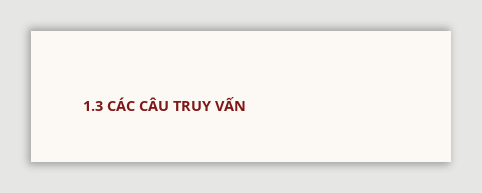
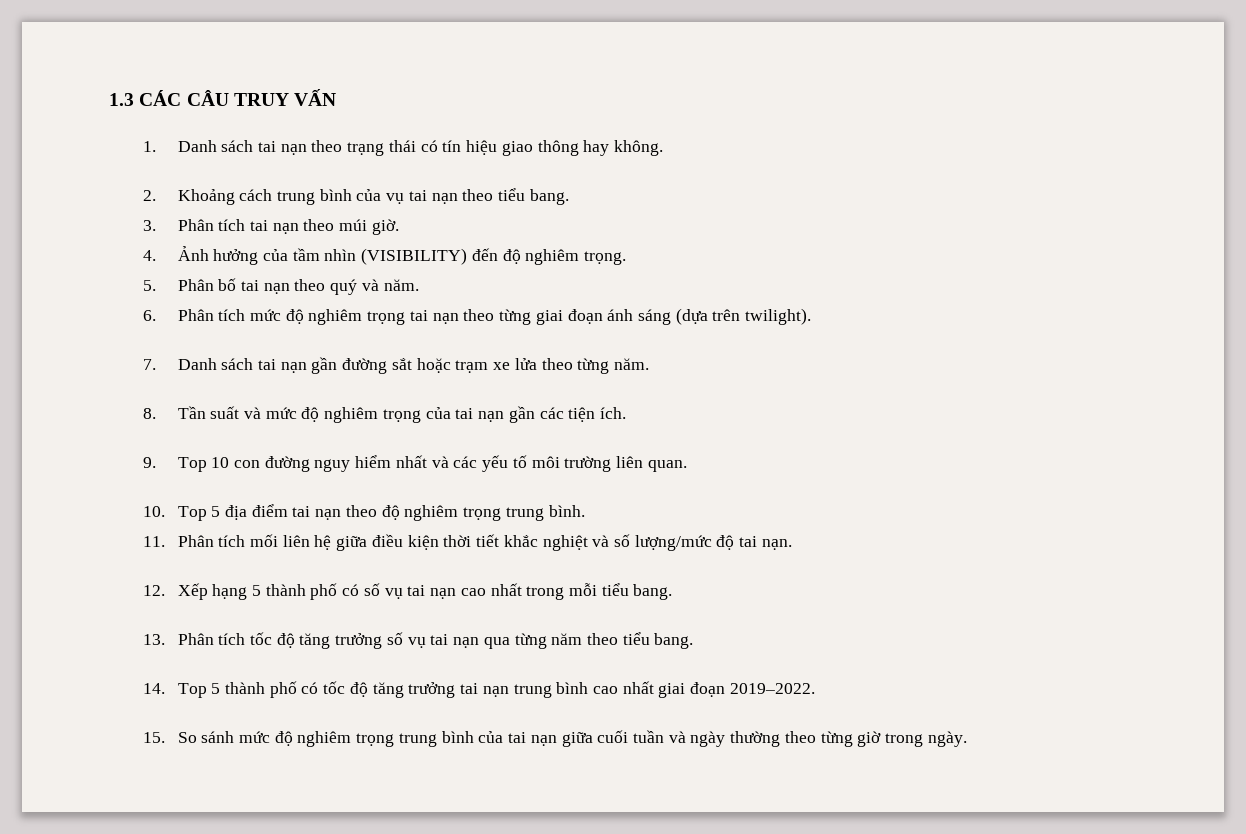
+ 1. Danh sách tai nạn theo trạng thái có tín hiệu giao thông hay không.
+ 2. Khoảng cách trung bình của vụ tai nạn theo tiểu bang.
+ 3. Phân tích tai nạn theo múi giờ.
+ 4. Ảnh hưởng của tầm nhìn (VISIBILITY) đến độ nghiêm trọng.
+ 5. Phân bố tai nạn theo quý và năm.
+ 6. Phân tích mức độ nghiêm trọng tai nạn theo từng giai đoạn ánh sáng (dựa trên twilight).
+ 7. Danh sách tai nạn gần đường sắt hoặc trạm xe lửa theo từng năm.
+ 8. Tần suất và mức độ nghiêm trọng của tai nạn gần các tiện ích.
+ 9. Top 10 con đường nguy hiểm nhất và các yếu tố môi trường liên quan.
+ 10. Top 5 địa điểm tai nạn theo độ nghiêm trọng trung bình.
+ 11. Phân tích mối liên hệ giữa điều kiện thời tiết khắc nghiệt và số lượng/mức độ tai nạn.
+ 12. Xếp hạng 5 thành phố có số vụ tai nạn cao nhất trong mỗi tiểu bang.
+ 13. Phân tích tốc độ tăng trưởng số vụ tai nạn qua từng năm theo tiểu bang.
+ 14. Top 5 thành phố có tốc độ tăng trưởng tai nạn trung bình cao nhất giai đoạn 2019–2022.
+ 15. So sánh mức độ nghiêm trọng trung bình của tai nạn giữa cuối tuần và ngày thường theo từng giờ trong ngày.

